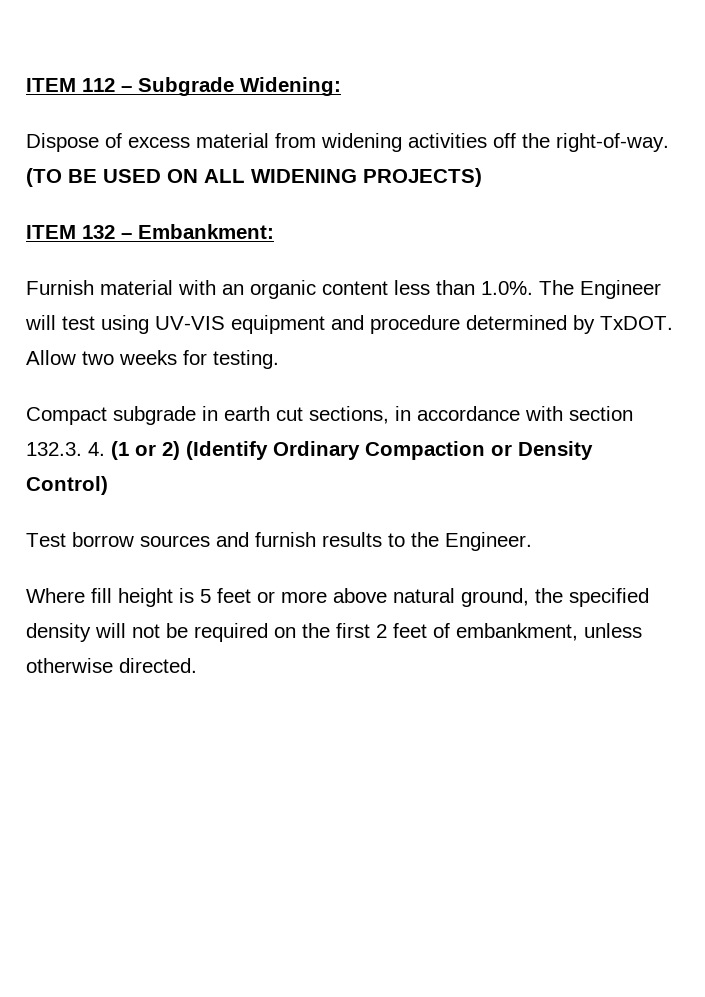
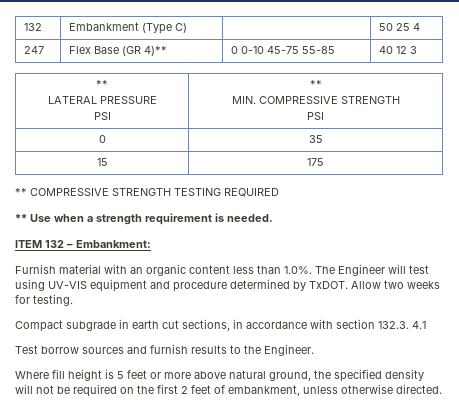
- ITEM 112 – Subgrade Widening:
- Dispose of excess material from widening activities off the right-of-way. (TO BE USED ON ALL WIDENING PROJECTS)
+ 132 | Embankment (Type C) | | 50 25 4
+ 247 | Flex Base (GR 4)** | 0 0-10 45-75 55-85 | 40 12 3
+ **
+ LATERAL PRESSURE
+ PSI | **
+ MIN. COMPRESSIVE STRENGTH
+ PSI
+ 0 | 35
+ 15 | 175
+ ** COMPRESSIVE STRENGTH TESTING REQUIRED
+ ** Use when a strength requirement is needed.
- Compact subgrade in earth cut sections, in accordance with section 132.3. 4. (1 or 2) (Identify Ordinary Compaction or Density Control)
+ Compact subgrade in earth cut sections, in accordance with section 132.3. 4.1

